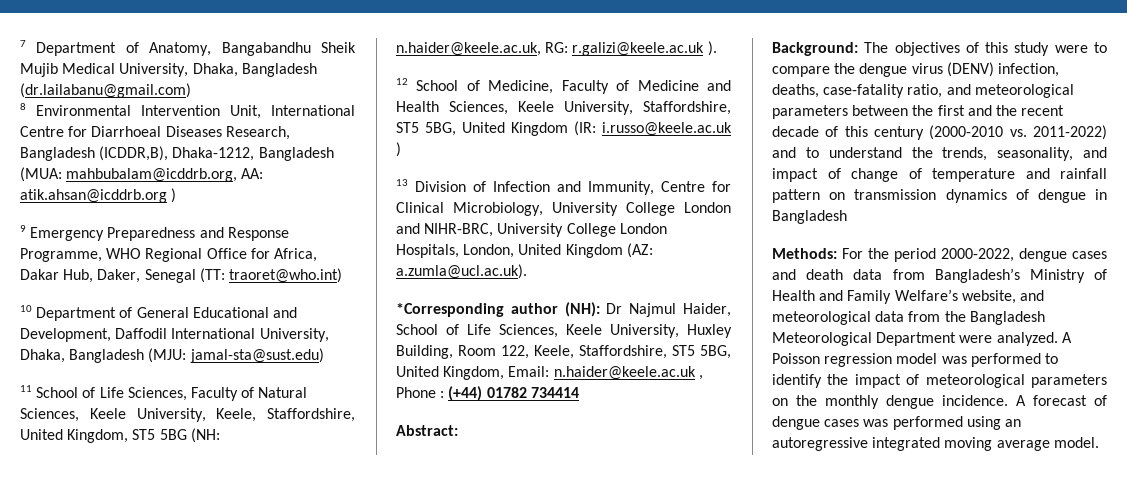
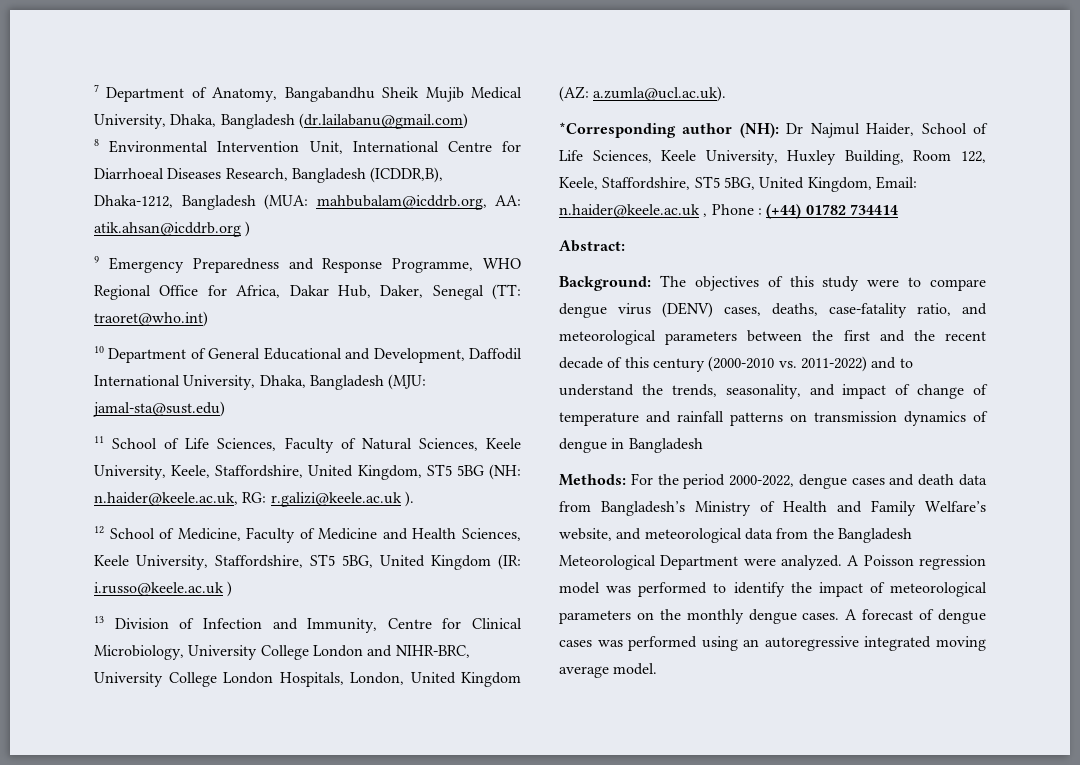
- Background: The objectives of this study were to compare the dengue virus (DENV) infection, deaths, case-fatality ratio, and meteorological parameters between the first and the recent decade of this century (2000-2010 vs. 2011-2022) and to understand the trends, seasonality, and impact of change of temperature and rainfall pattern on transmission dynamics of dengue in Bangladesh
+ Background: The objectives of this study were to compare dengue virus (DENV) cases, deaths, case-fatality ratio, and meteorological parameters between the first and the recent decade of this century (2000-2010 vs. 2011-2022) and to understand the trends, seasonality, and impact of change of temperature and rainfall patterns on transmission dynamics of dengue in Bangladesh
- A Poisson regression model was performed to identify the impact of meteorological parameters on the monthly dengue incidence.
+ A Poisson regression model was performed to identify the impact of meteorological parameters on the monthly dengue cases.

